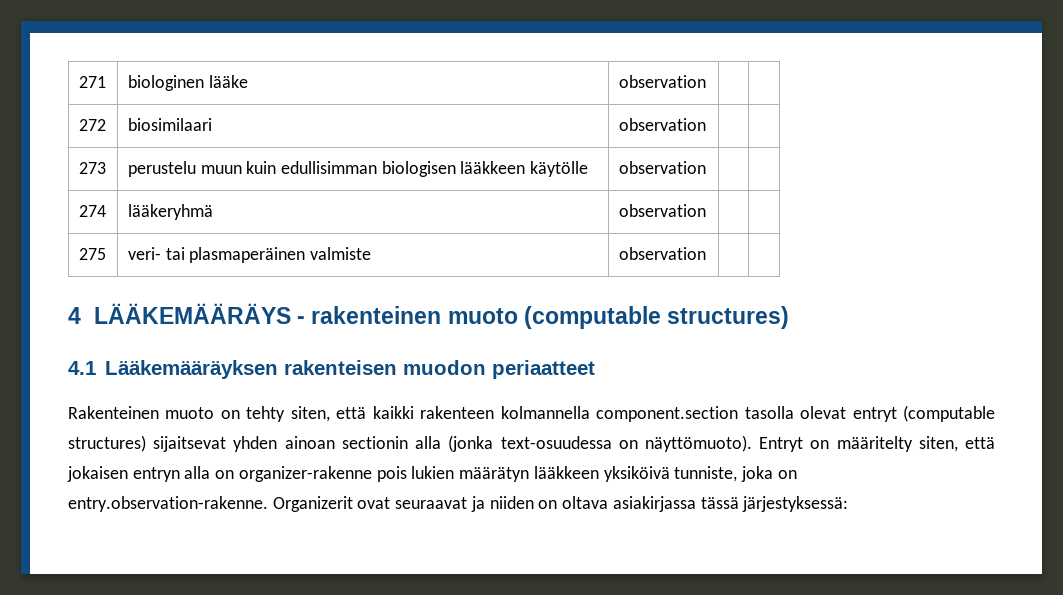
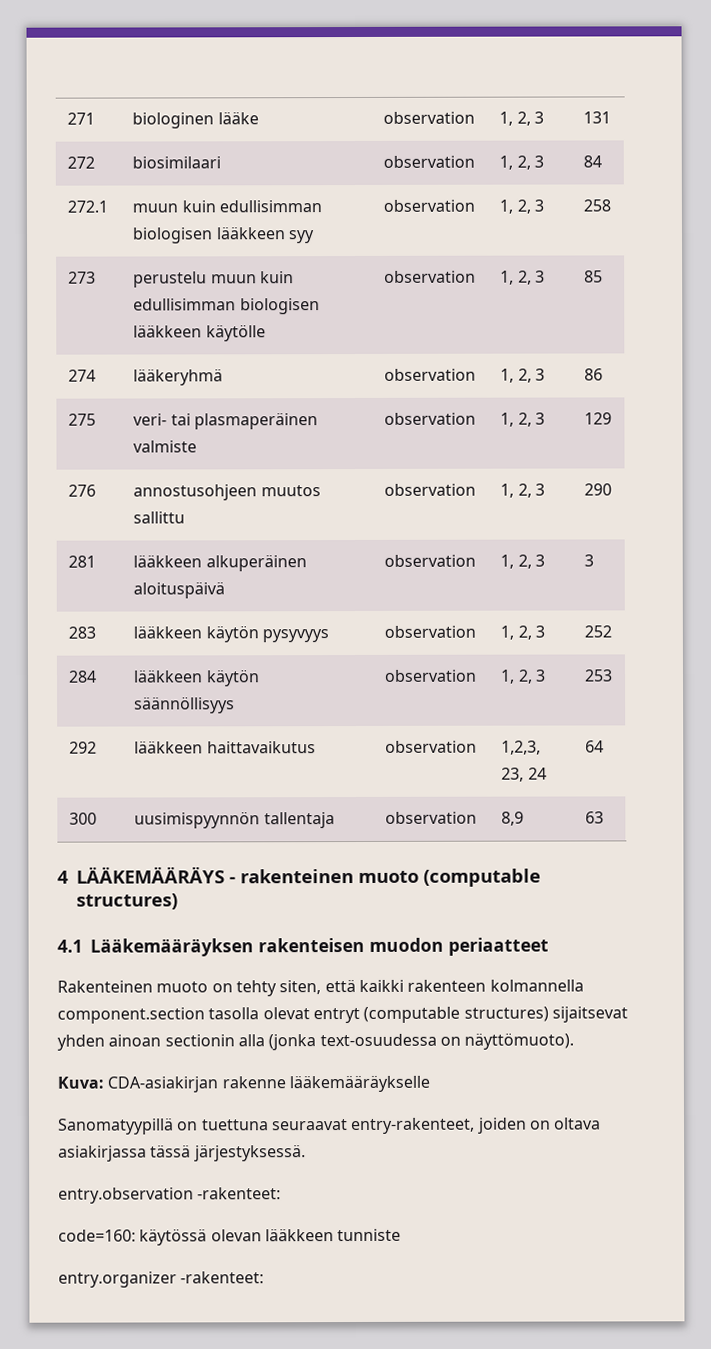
- 271 | biologinen lääke | observation | |
+ 271 | biologinen lääke | observation | 1, 2, 3 | 131
- 272 | biosimilaari | observation | |
+ 272 | biosimilaari | observation | 1, 2, 3 | 84
+ 272.1 | muun kuin edullisimman biologisen lääkkeen syy | observation | 1, 2, 3 | 258
- 273 | perustelu muun kuin edullisimman biologisen lääkkeen käytölle | observation | |
+ 273 | perustelu muun kuin edullisimman biologisen lääkkeen käytölle | observation | 1, 2, 3 | 85
- 274 | lääkeryhmä | observation | |
+ 274 | lääkeryhmä | observation | 1, 2, 3 | 86
- 275 | veri- tai plasmaperäinen valmiste | observation | |
+ 275 | veri- tai plasmaperäinen valmiste | observation | 1, 2, 3 | 129
+ 276 | annostusohjeen muutos sallittu | observation | 1, 2, 3 | 290
+ 281 | lääkkeen alkuperäinen aloituspäivä | observation | 1, 2, 3 | 3
+ 283 | lääkkeen käytön pysyvyys | observation | 1, 2, 3 | 252
+ 284 | lääkkeen käytön säännöllisyys | observation | 1, 2, 3 | 253
+ 292 | lääkkeen haittavaikutus | observation | 1,2,3, 23, 24 | 64
+ 300 | uusimispyynnön tallentaja | observation | 8,9 | 63
- Rakenteinen muoto on tehty siten, että kaikki rakenteen kolmannella component.section tasolla olevat entryt (computable structures) sijaitsevat yhden ainoan sectionin alla (jonka text-osuudessa on näyttömuoto). Entryt on määritelty siten, että jokaisen entryn alla on organizer-rakenne pois lukien määrätyn lääkkeen yksiköivä tunniste, joka on entry.observation-rakenne. Organizerit ovat seuraavat ja niiden on oltava asiakirjassa tässä järjestyksessä:
+ Rakenteinen muoto on tehty siten, että kaikki rakenteen kolmannella component.section tasolla olevat entryt (computable structures) sijaitsevat yhden ainoan sectionin alla (jonka text-osuudessa on näyttömuoto).
+ Kuva: CDA-asiakirjan rakenne lääkemääräykselle
+ Sanomatyypillä on tuettuna seuraavat entry-rakenteet, joiden on oltava asiakirjassa tässä järjestyksessä.
+ entry.observation -rakenteet:
+ code=160: käytössä olevan lääkkeen tunniste
+ entry.organizer -rakenteet:

